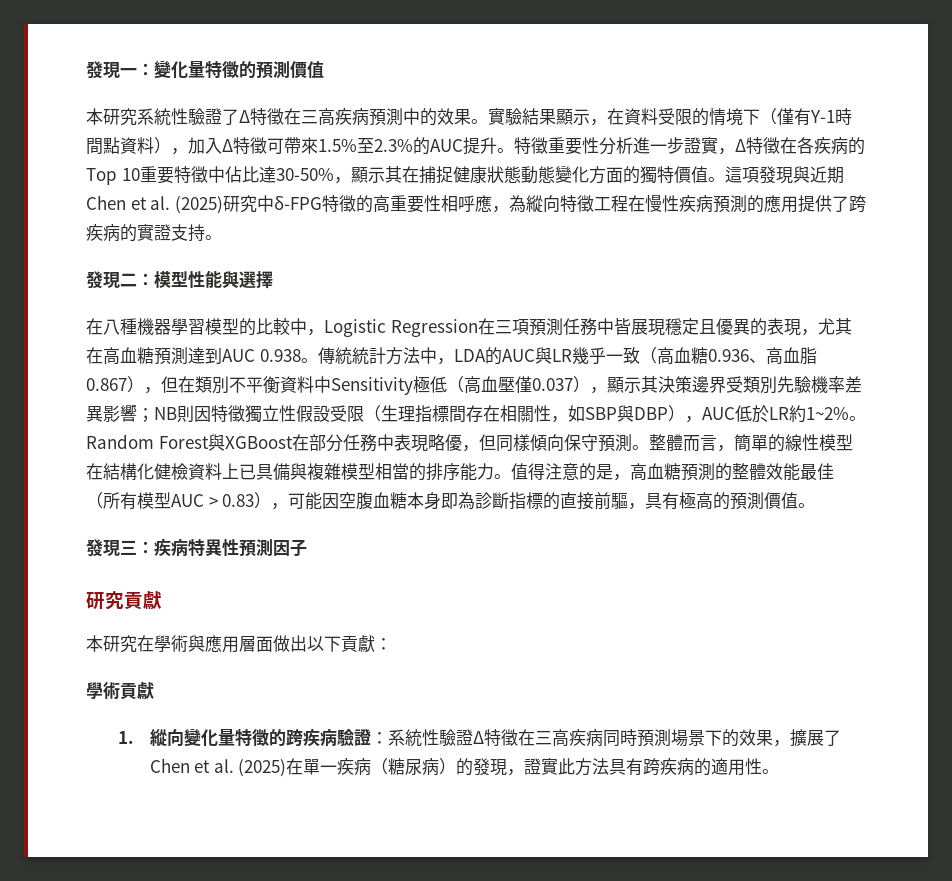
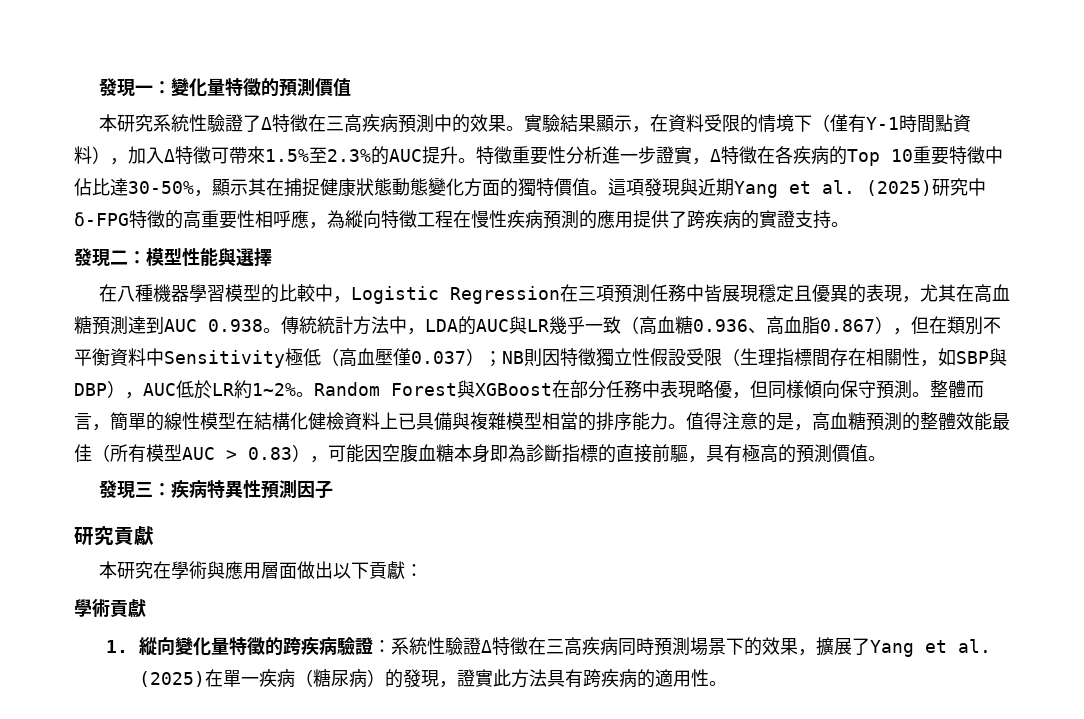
- 這項發現與近期Chen et al. (2025)研究中δ-FPG特徵的高重要性相呼應，為縱向特徵工程在慢性疾病預測的應用提供了跨疾病的實證支持。
+ 這項發現與近期Yang et al. (2025)研究中δ-FPG特徵的高重要性相呼應，為縱向特徵工程在慢性疾病預測的應用提供了跨疾病的實證支持。
- 傳統統計方法中，LDA的AUC與LR幾乎一致（高血糖0.936、高血脂0.867），但在類別不平衡資料中Sensitivity極低（高血壓僅0.037），顯示其決策邊界受類別先驗機率差異影響；NB則因特徵獨立性假設受限（生理指標間存在相關性，如SBP與DBP），AUC低於LR約1~2%。
+ 傳統統計方法中，LDA的AUC與LR幾乎一致（高血糖0.936、高血脂0.867），但在類別不平衡資料中Sensitivity極低（高血壓僅0.037）；NB則因特徵獨立性假設受限（生理指標間存在相關性，如SBP與DBP），AUC低於LR約1~2%。
- 1.縱向變化量特徵的跨疾病驗證：系統性驗證Δ特徵在三高疾病同時預測場景下的效果，擴展了Chen et al. (2025)在單一疾病（糖尿病）的發現，證實此方法具有跨疾病的適用性。
+ 1.縱向變化量特徵的跨疾病驗證：系統性驗證Δ特徵在三高疾病同時預測場景下的效果，擴展了Yang et al. (2025)在單一疾病（糖尿病）的發現，證實此方法具有跨疾病的適用性。

